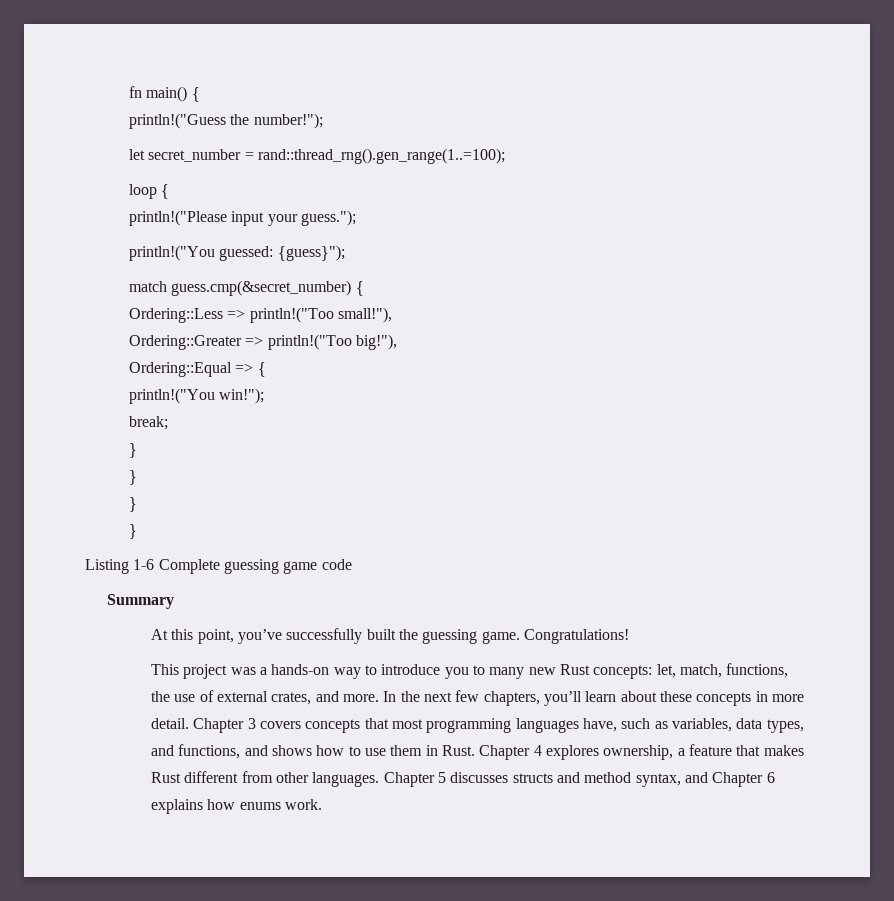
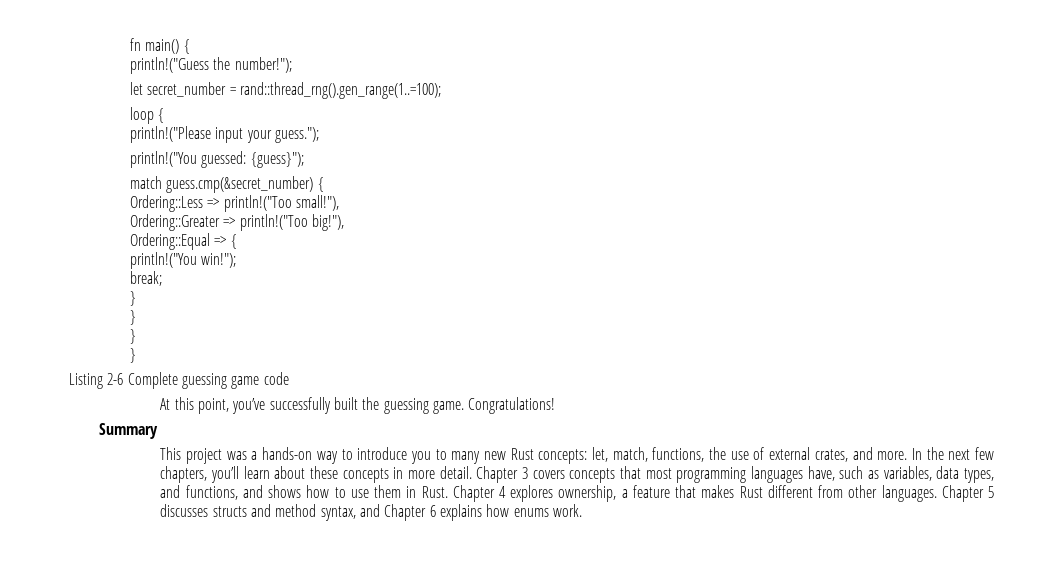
- Listing 1-6 Complete guessing game code
+ Listing 2-6 Complete guessing game code
- Summary
+ Summary

